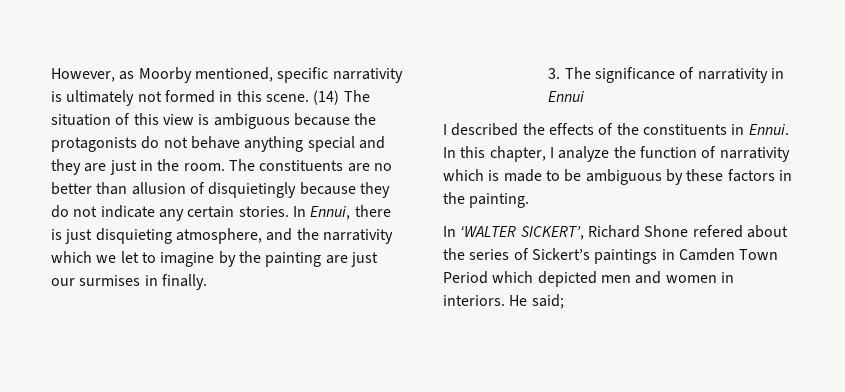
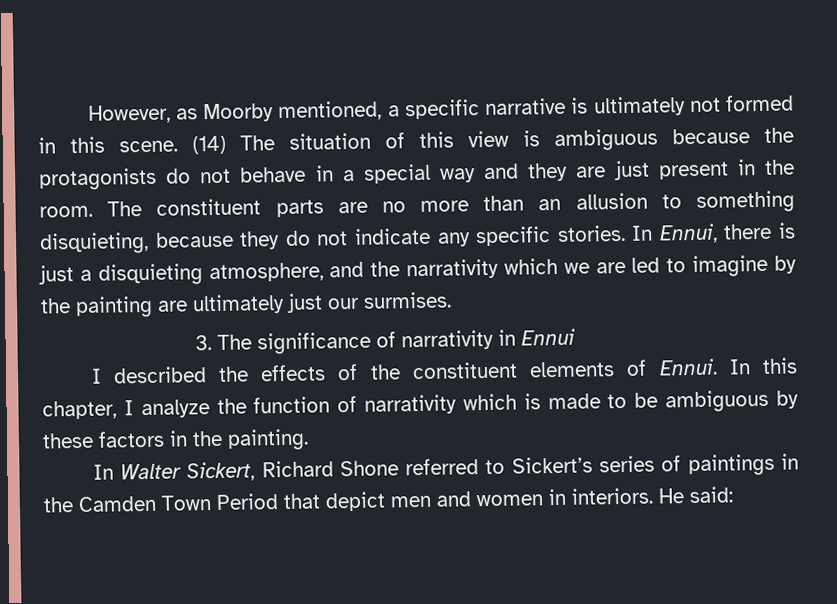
- However, as Moorby mentioned, specific narrativity is ultimately not formed in this scene.
+ However, as Moorby mentioned, a specific narrative is ultimately not formed in this scene.
- (14) The situation of this view is ambiguous because the protagonists do not behave anything special and they are just in the room.
+ (14) The situation of this view is ambiguous because the protagonists do not behave in a special way and they are just present in the room.
- The constituents are no better than allusion of disquietingly because they do not indicate any certain stories.
+ The constituent parts are no more than an allusion to something disquieting, because they do not indicate any specific stories.
- In Ennui, there is just disquieting atmosphere, and the narrativity which we let to imagine by the painting are just our surmises in finally.
+ In Ennui, there is just a disquieting atmosphere, and the narrativity which we are led to imagine by the painting are ultimately just our surmises.
- I described the effects of the constituents in Ennui.
+ I described the effects of the constituent elements of Ennui.
- In ‘WALTER SICKERT’, Richard Shone refered about the series of Sickert’s paintings in Camden Town Period which depicted men and women in interiors.
+ In Walter Sickert, Richard Shone referred to Sickert’s series of paintings in the Camden Town Period that depict men and women in interiors.
- He said;
+ He said:

